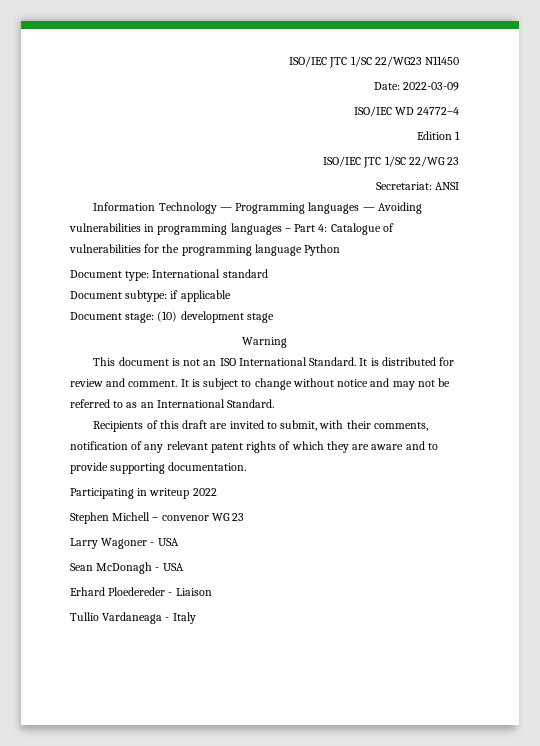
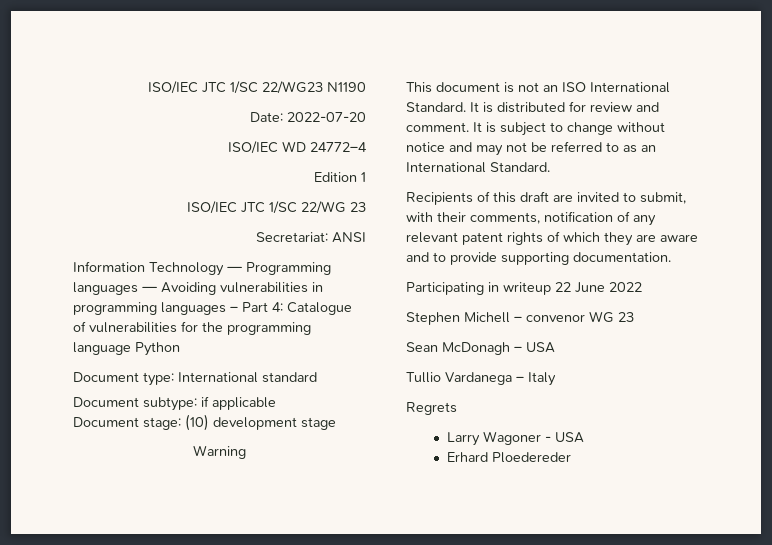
- ISO/IEC JTC 1/SC 22/WG23 N11450
+ ISO/IEC JTC 1/SC 22/WG23 N1190
- Date: 2022-03-09
+ Date: 2022-07-20
- Participating in writeup 2022
+ Participating in writeup 22 June 2022
+ Sean McDonagh – USA
+ Tullio Vardanega – Italy
+ Regrets
  Larry Wagoner - USA
- Sean McDonagh - USA
- Erhard Ploedereder - Liaison
- Tullio Vardaneaga - Italy
+ Erhard Ploedereder

